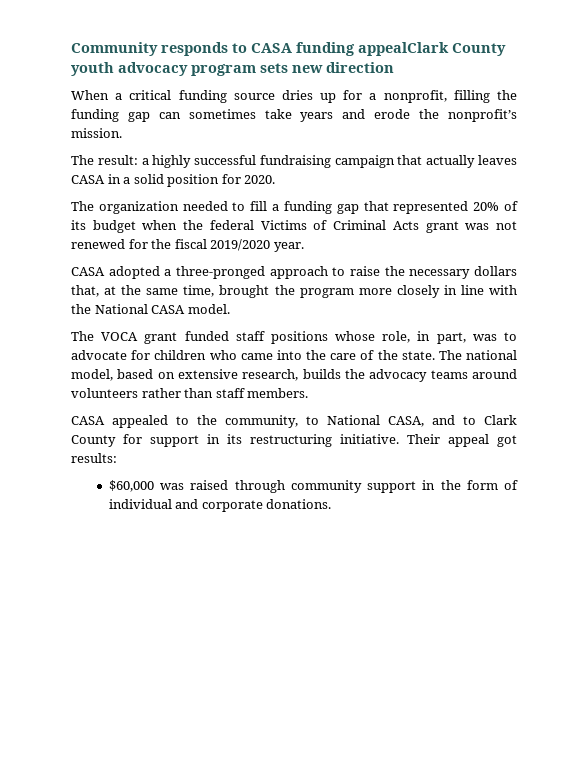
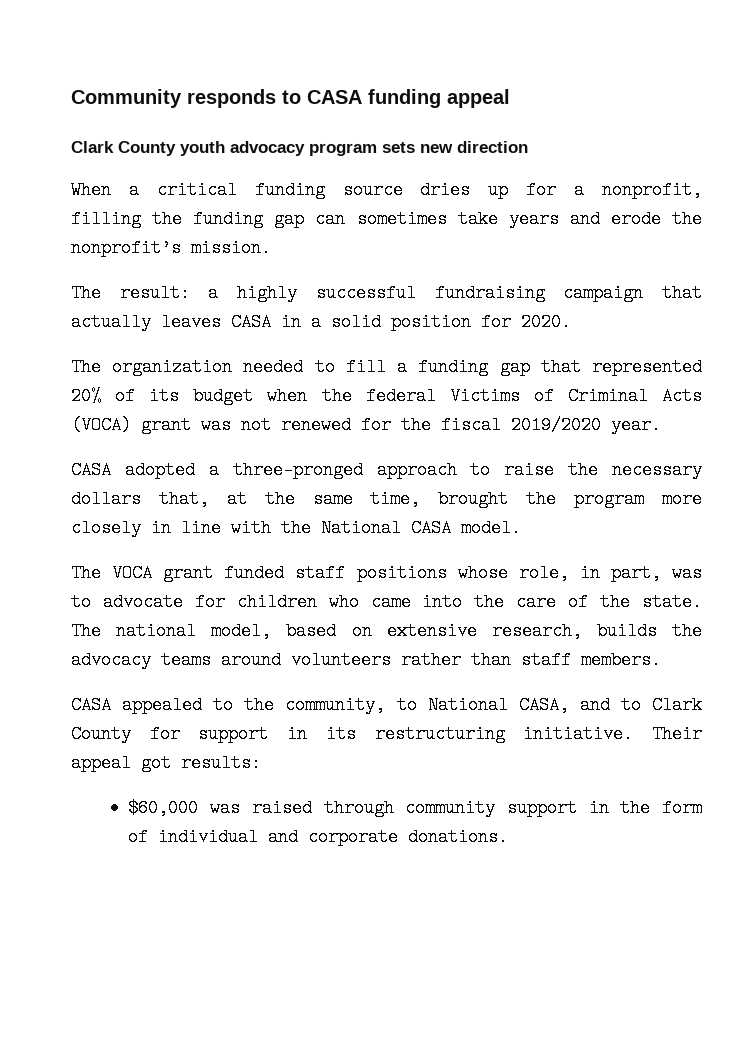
- Community responds to CASA funding appealClark County youth advocacy program sets new direction
+ Community responds to CASA funding appeal
+ Clark County youth advocacy program sets new direction
- The organization needed to fill a funding gap that represented 20% of its budget when the federal Victims of Criminal Acts grant was not renewed for the fiscal 2019/2020 year.
+ The organization needed to fill a funding gap that represented 20% of its budget when the federal Victims of Criminal Acts (VOCA) grant was not renewed for the fiscal 2019/2020 year.

